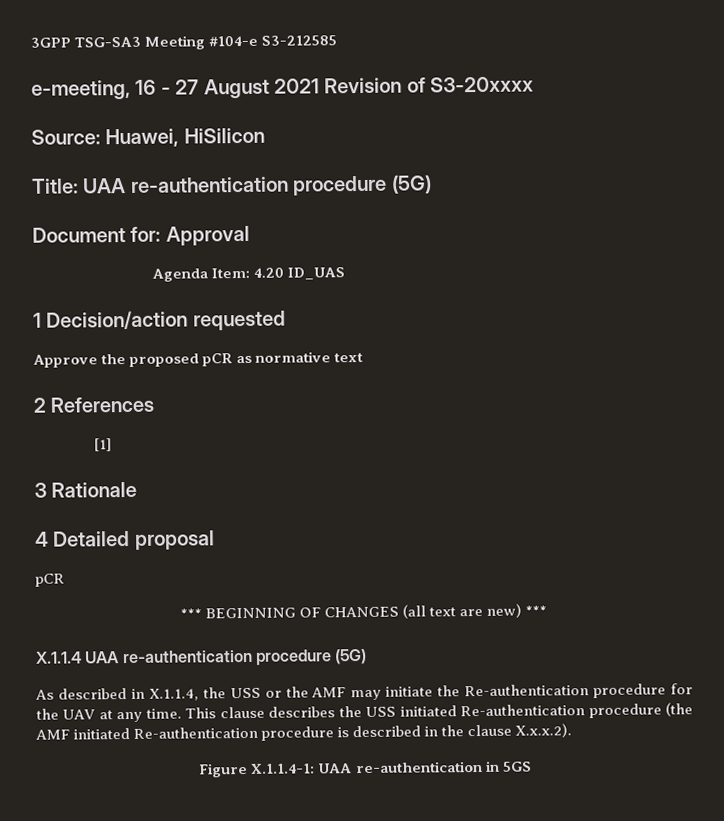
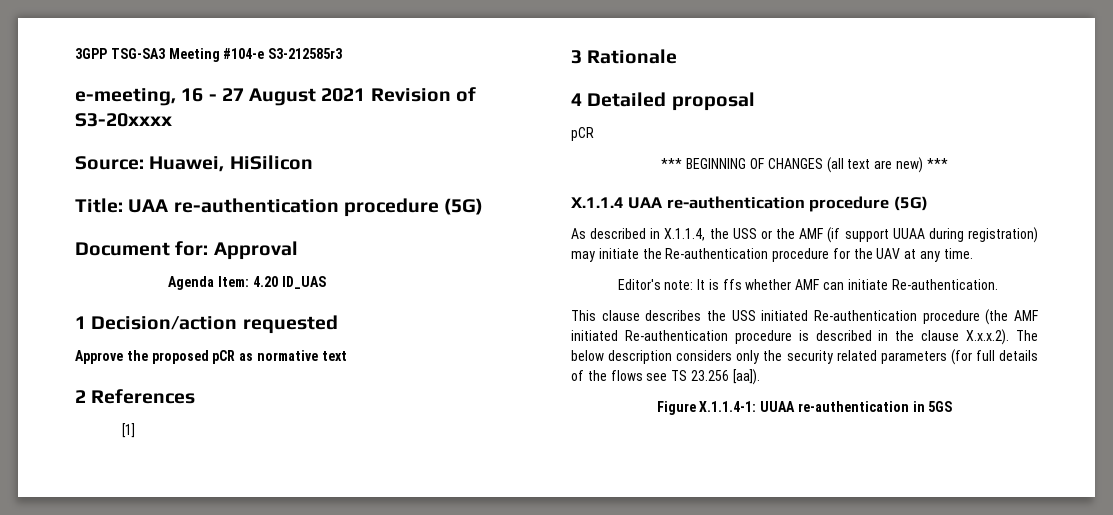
- 3GPP TSG-SA3 Meeting #104-e S3-212585
+ 3GPP TSG-SA3 Meeting #104-e S3-212585r3
- As described in X.1.1.4, the USS or the AMF may initiate the Re-authentication procedure for the UAV at any time. This clause describes the USS initiated Re-authentication procedure (the AMF initiated Re-authentication procedure is described in the clause X.x.x.2).
+ As described in X.1.1.4, the USS or the AMF (if support UUAA during registration) may initiate the Re-authentication procedure for the UAV at any time.
+ Editor's note: It is ffs whether AMF can initiate Re-authentication.
+ This clause describes the USS initiated Re-authentication procedure (the AMF initiated Re-authentication procedure is described in the clause X.x.x.2). The below description considers only the security related parameters (for full details of the flows see TS 23.256 [aa]).
- Figure X.1.1.4-1: UAA re-authentication in 5GS
+ Figure X.1.1.4-1: UUAA re-authentication in 5GS

